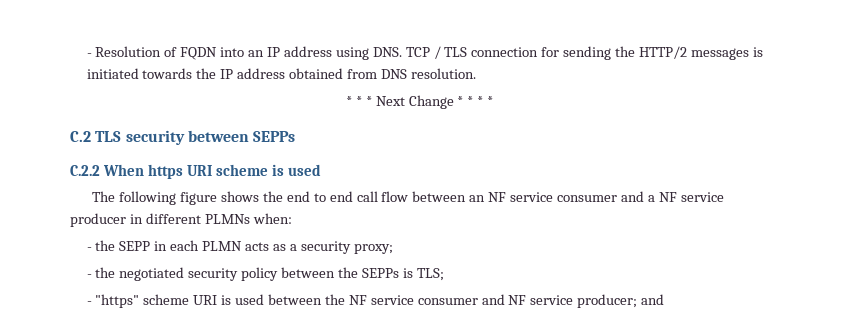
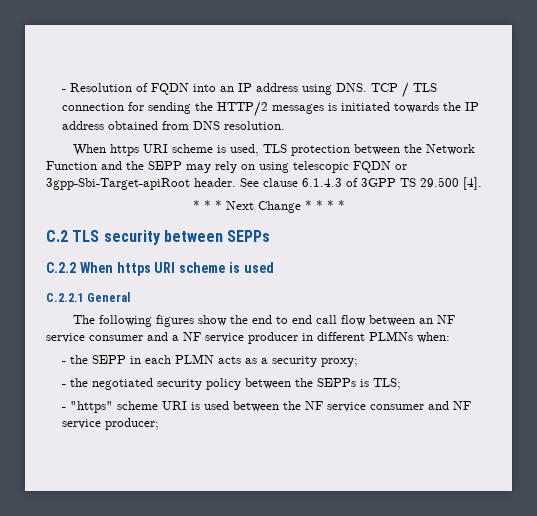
+ When https URI scheme is used, TLS protection between the Network Function and the SEPP may rely on using telescopic FQDN or 3gpp-Sbi-Target-apiRoot header. See clause 6.1.4.3 of 3GPP TS 29.500 [4].
+ C.2.2.1 General
- The following figure shows the end to end call flow between an NF service consumer and a NF service producer in different PLMNs when:
+ The following figures show the end to end call flow between an NF service consumer and a NF service producer in different PLMNs when:
- - "https" scheme URI is used between the NF service consumer and NF service producer; and
+ - "https" scheme URI is used between the NF service consumer and NF service producer;

